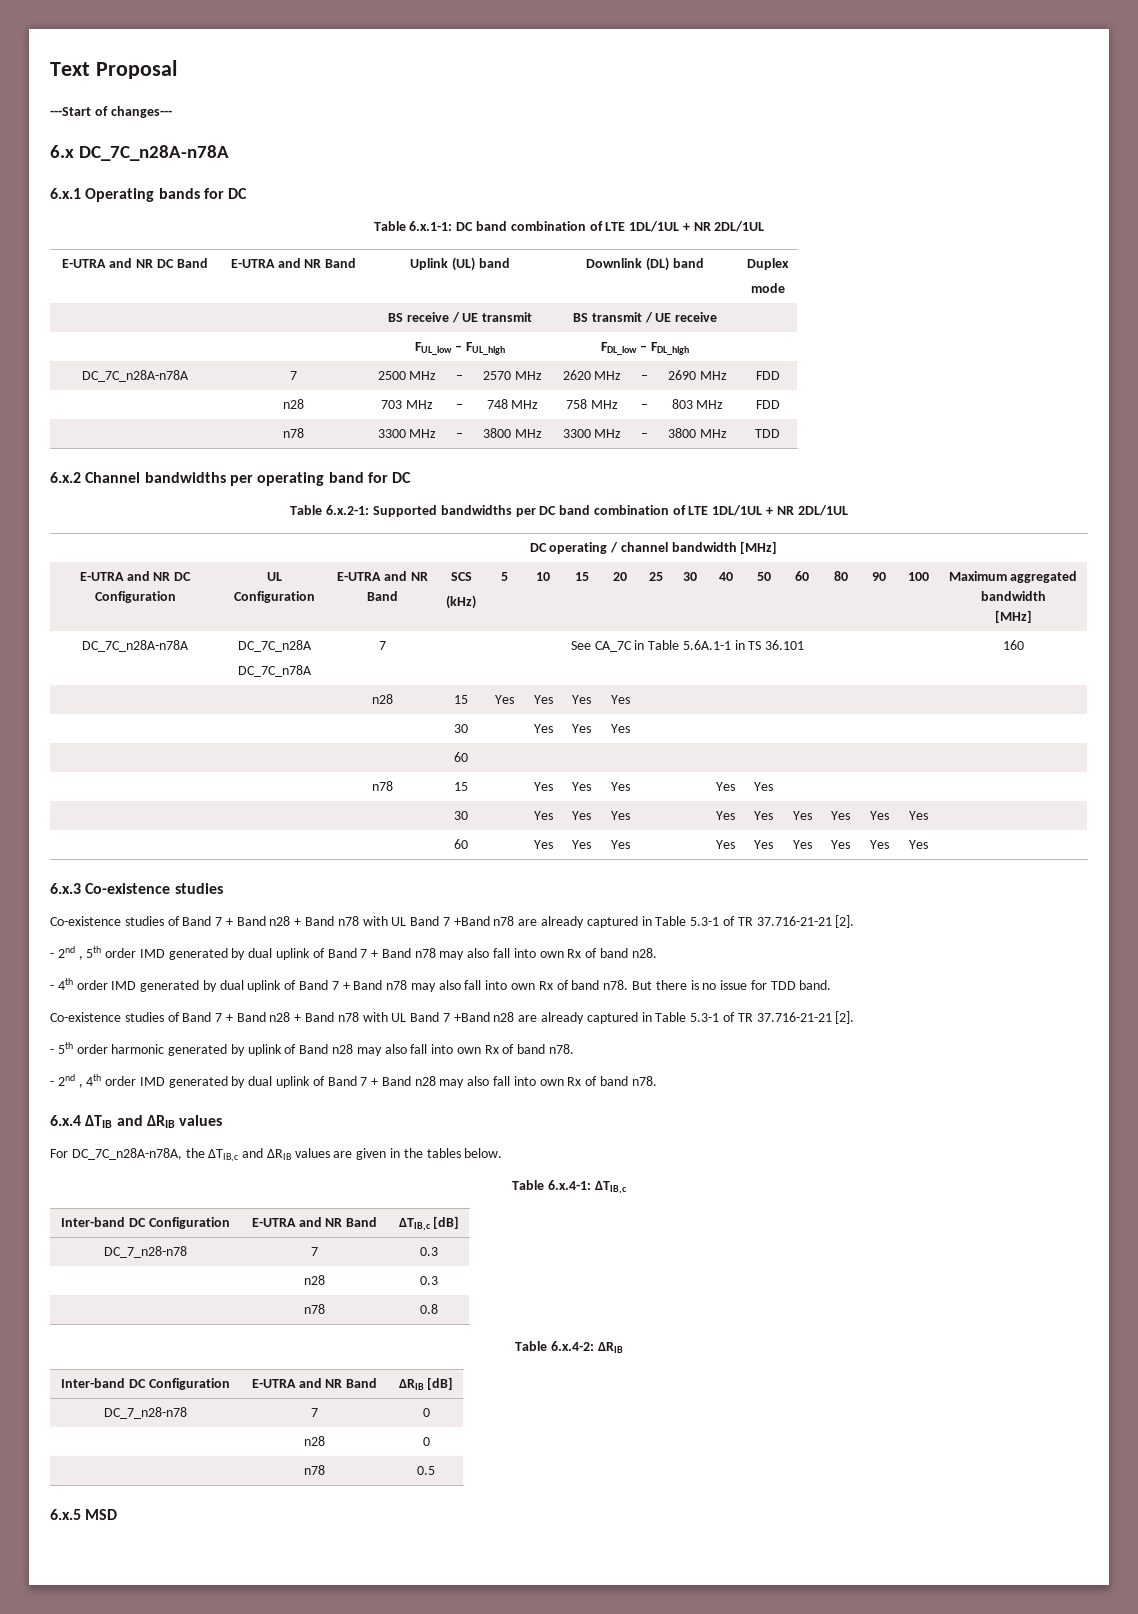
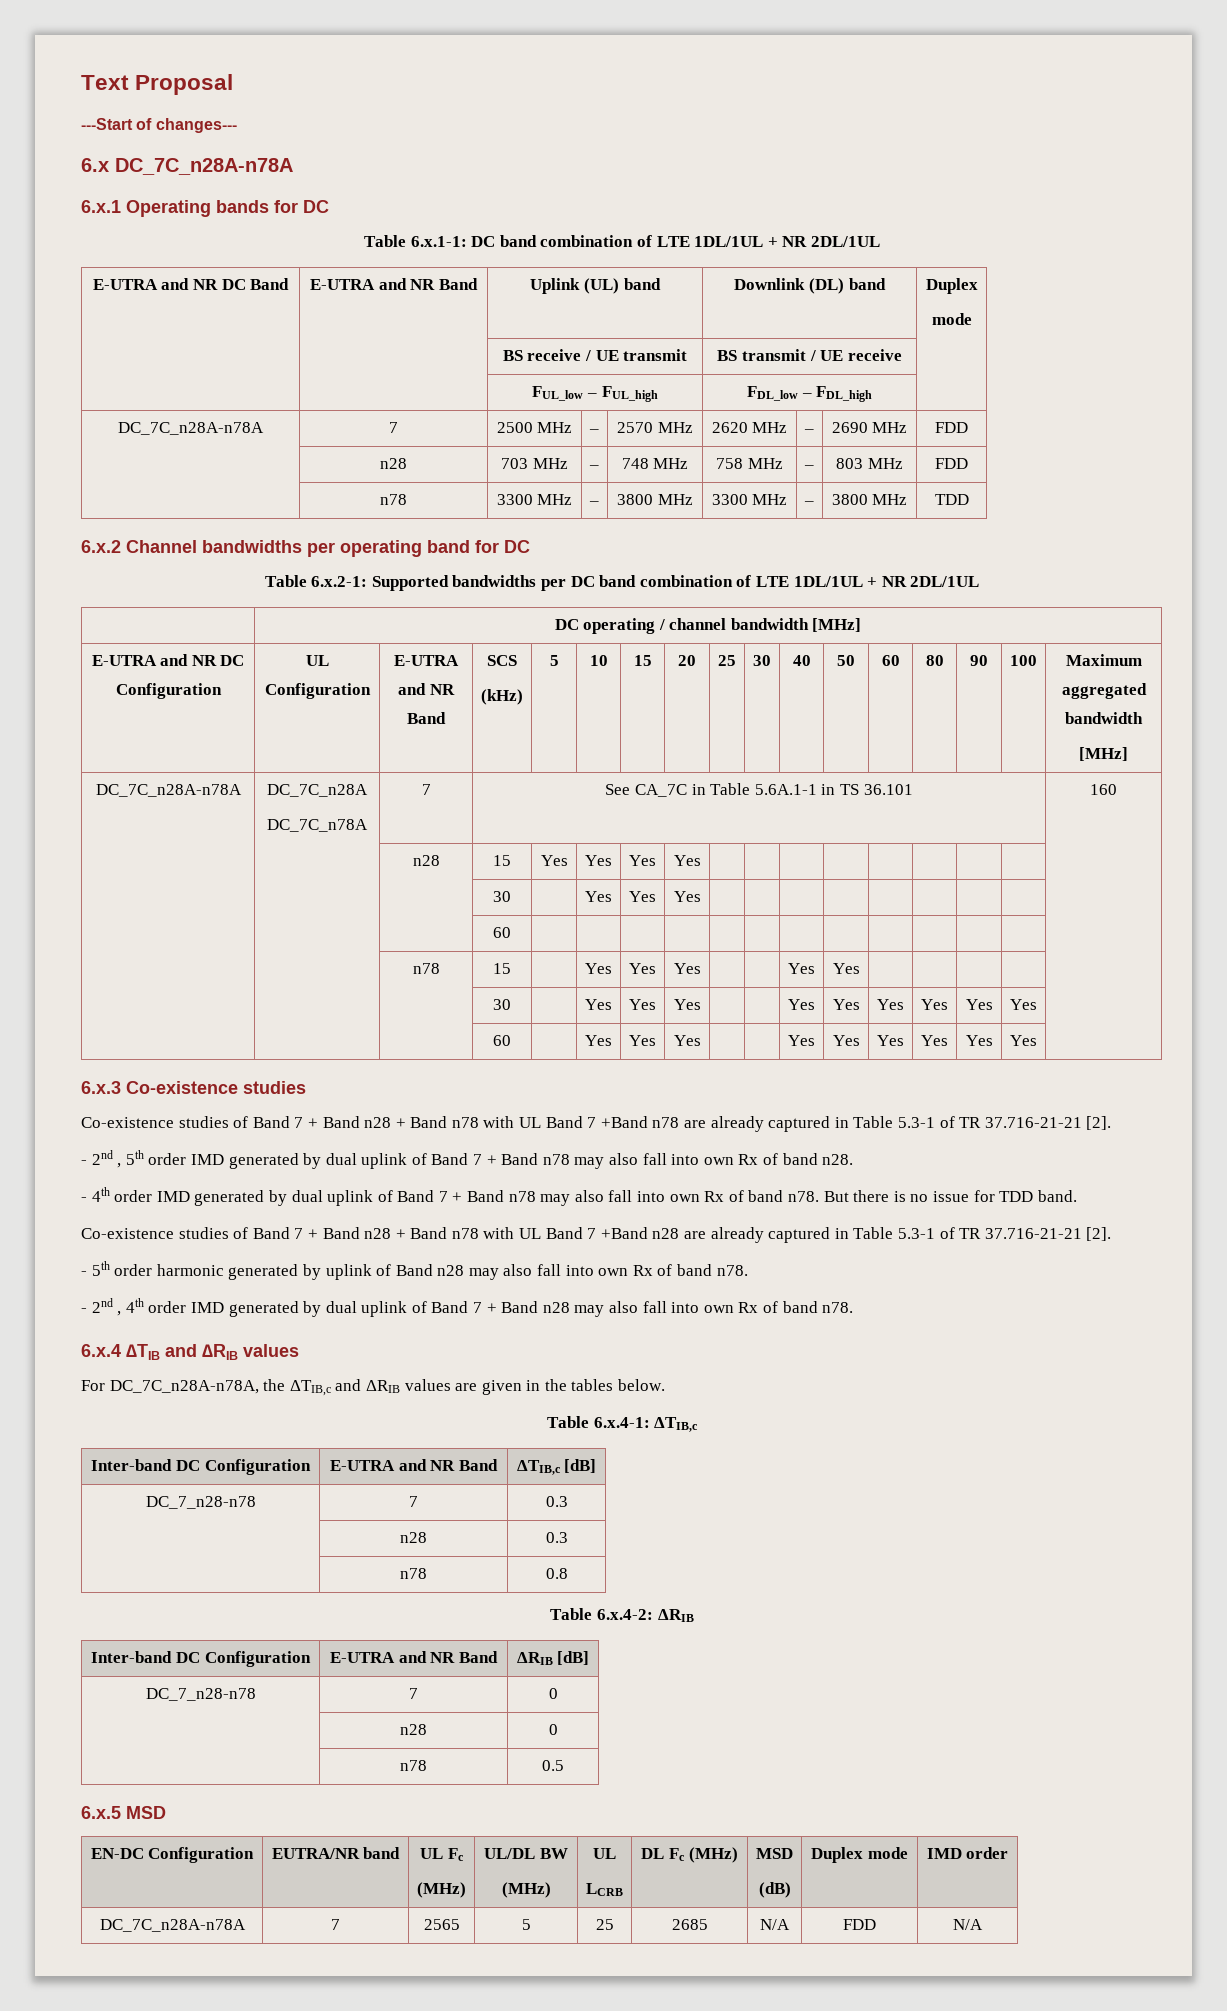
+ EN-DC Configuration | EUTRA/NR band | UL Fc
+ (MHz) | UL/DL BW
+ (MHz) | UL
+ LCRB | DL Fc (MHz) | MSD
+ (dB) | Duplex mode | IMD order
+ DC_7C_n28A-n78A | 7 | 2565 | 5 | 25 | 2685 | N/A | FDD | N/A

